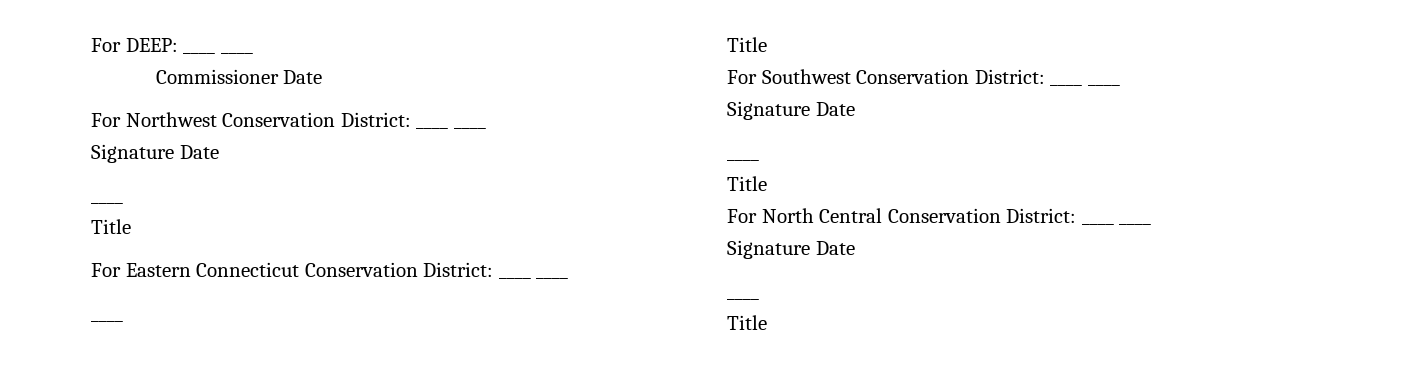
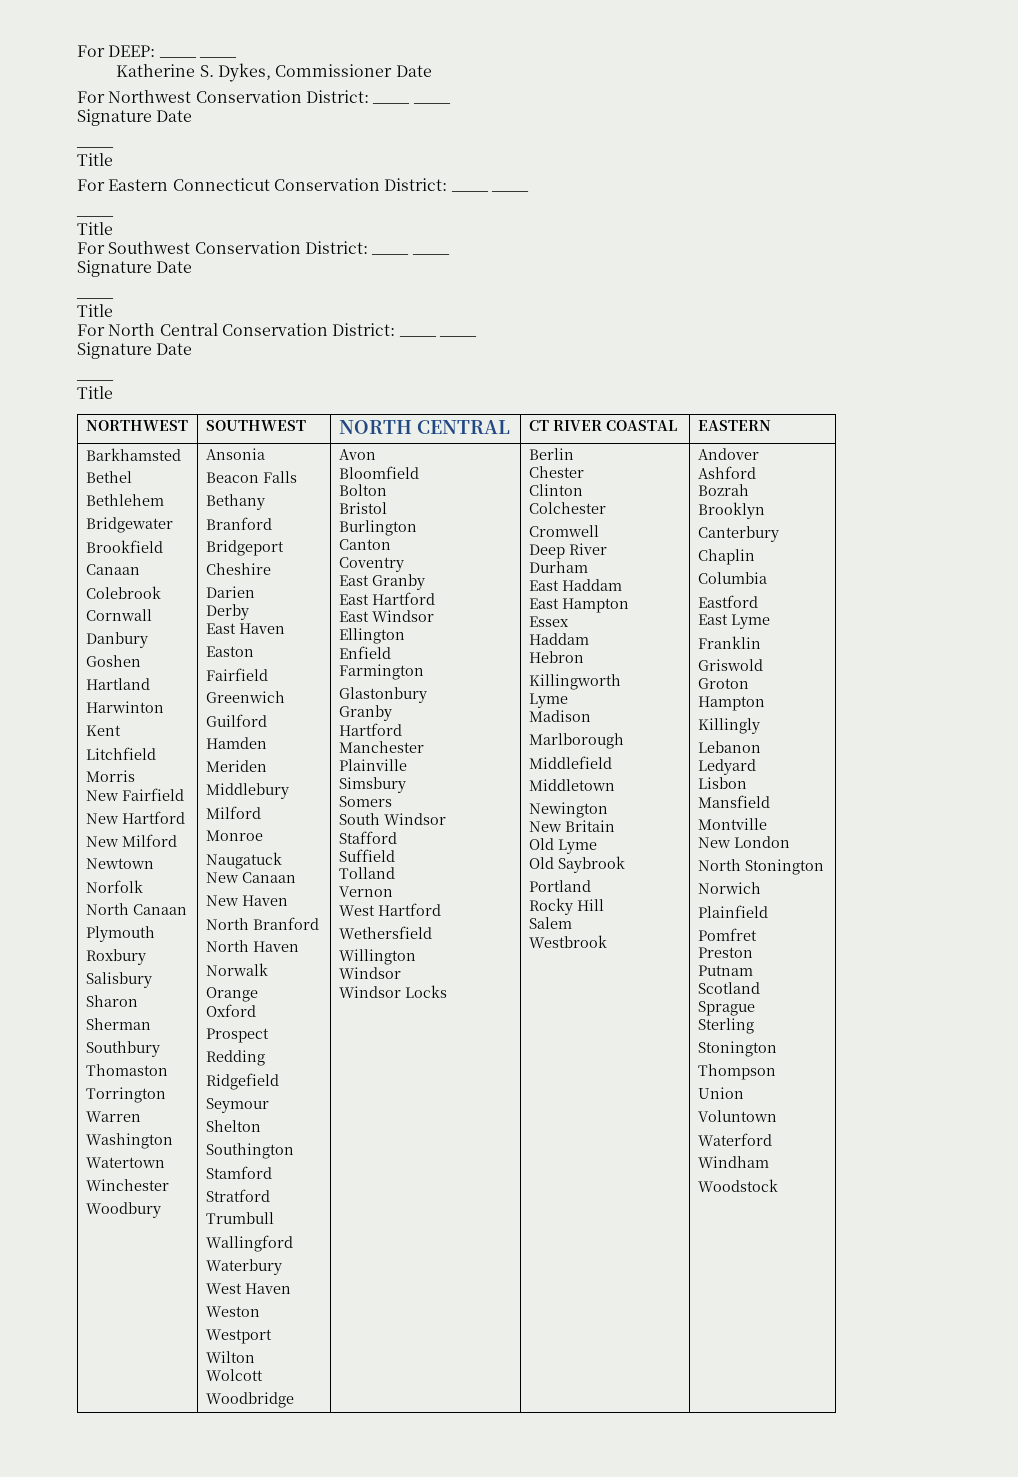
- Commissioner Date
+ Katherine S. Dykes, Commissioner Date
+ NORTHWEST | SOUTHWEST | NORTH CENTRAL | CT RIVER COASTAL | EASTERN
+ Barkhamsted
+ Bethel
+ Bethlehem
+ Bridgewater
+ Brookfield
+ Canaan
+ Colebrook
+ Cornwall
+ Danbury
+ Goshen
+ Hartland
+ Harwinton
+ Kent
+ Litchfield
+ Morris
+ New Fairfield
+ New Hartford
+ New Milford
+ Newtown
+ Norfolk
+ North Canaan
+ Plymouth
+ Roxbury
+ Salisbury
+ Sharon
+ Sherman
+ Southbury
+ Thomaston
+ Torrington
+ Warren
+ Washington
+ Watertown
+ Winchester
+ Woodbury | Ansonia
+ Beacon Falls
+ Bethany
+ Branford
+ Bridgeport
+ Cheshire
+ Darien
+ Derby
+ East Haven
+ Easton
+ Fairfield
+ Greenwich
+ Guilford
+ Hamden
+ Meriden
+ Middlebury
+ Milford
+ Monroe
+ Naugatuck
+ New Canaan
+ New Haven
+ North Branford
+ North Haven
+ Norwalk
+ Orange
+ Oxford
+ Prospect
+ Redding
+ Ridgefield
+ Seymour
+ Shelton
+ Southington
+ Stamford
+ Stratford
+ Trumbull
+ Wallingford
+ Waterbury
+ West Haven
+ Weston
+ Westport
+ Wilton
+ Wolcott
+ Woodbridge | Avon
+ Bloomfield
+ Bolton
+ Bristol
+ Burlington
+ Canton
+ Coventry
+ East Granby
+ East Hartford
+ East Windsor
+ Ellington
+ Enfield
+ Farmington
+ Glastonbury
+ Granby
+ Hartford
+ Manchester
+ Plainville
+ Simsbury
+ Somers
+ South Windsor
+ Stafford
+ Suffield
+ Tolland
+ Vernon
+ West Hartford
+ Wethersfield
+ Willington
+ Windsor
+ Windsor Locks | Berlin
+ Chester
+ Clinton
+ Colchester
+ Cromwell
+ Deep River
+ Durham
+ East Haddam
+ East Hampton
+ Essex
+ Haddam
+ Hebron
+ Killingworth
+ Lyme
+ Madison
+ Marlborough
+ Middlefield
+ Middletown
+ Newington
+ New Britain
+ Old Lyme
+ Old Saybrook
+ Portland
+ Rocky Hill
+ Salem
+ Westbrook | Andover
+ Ashford
+ Bozrah
+ Brooklyn
+ Canterbury
+ Chaplin
+ Columbia
+ Eastford
+ East Lyme
+ Franklin
+ Griswold
+ Groton
+ Hampton
+ Killingly
+ Lebanon
+ Ledyard
+ Lisbon
+ Mansfield
+ Montville
+ New London
+ North Stonington
+ Norwich
+ Plainfield
+ Pomfret
+ Preston
+ Putnam
+ Scotland
+ Sprague
+ Sterling
+ Stonington
+ Thompson
+ Union
+ Voluntown
+ Waterford
+ Windham
+ Woodstock

